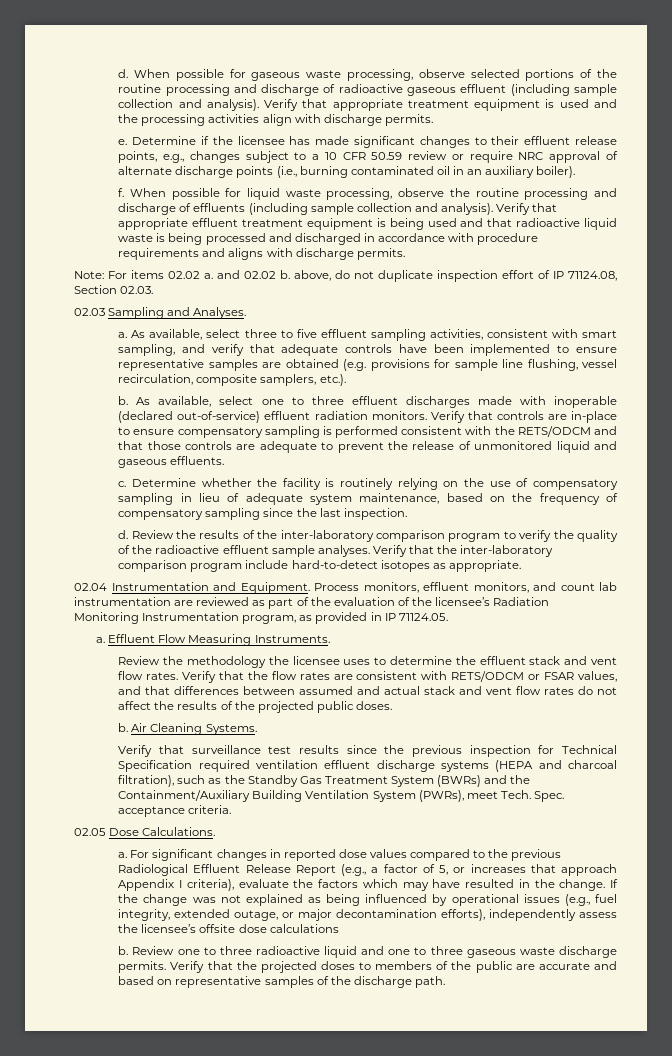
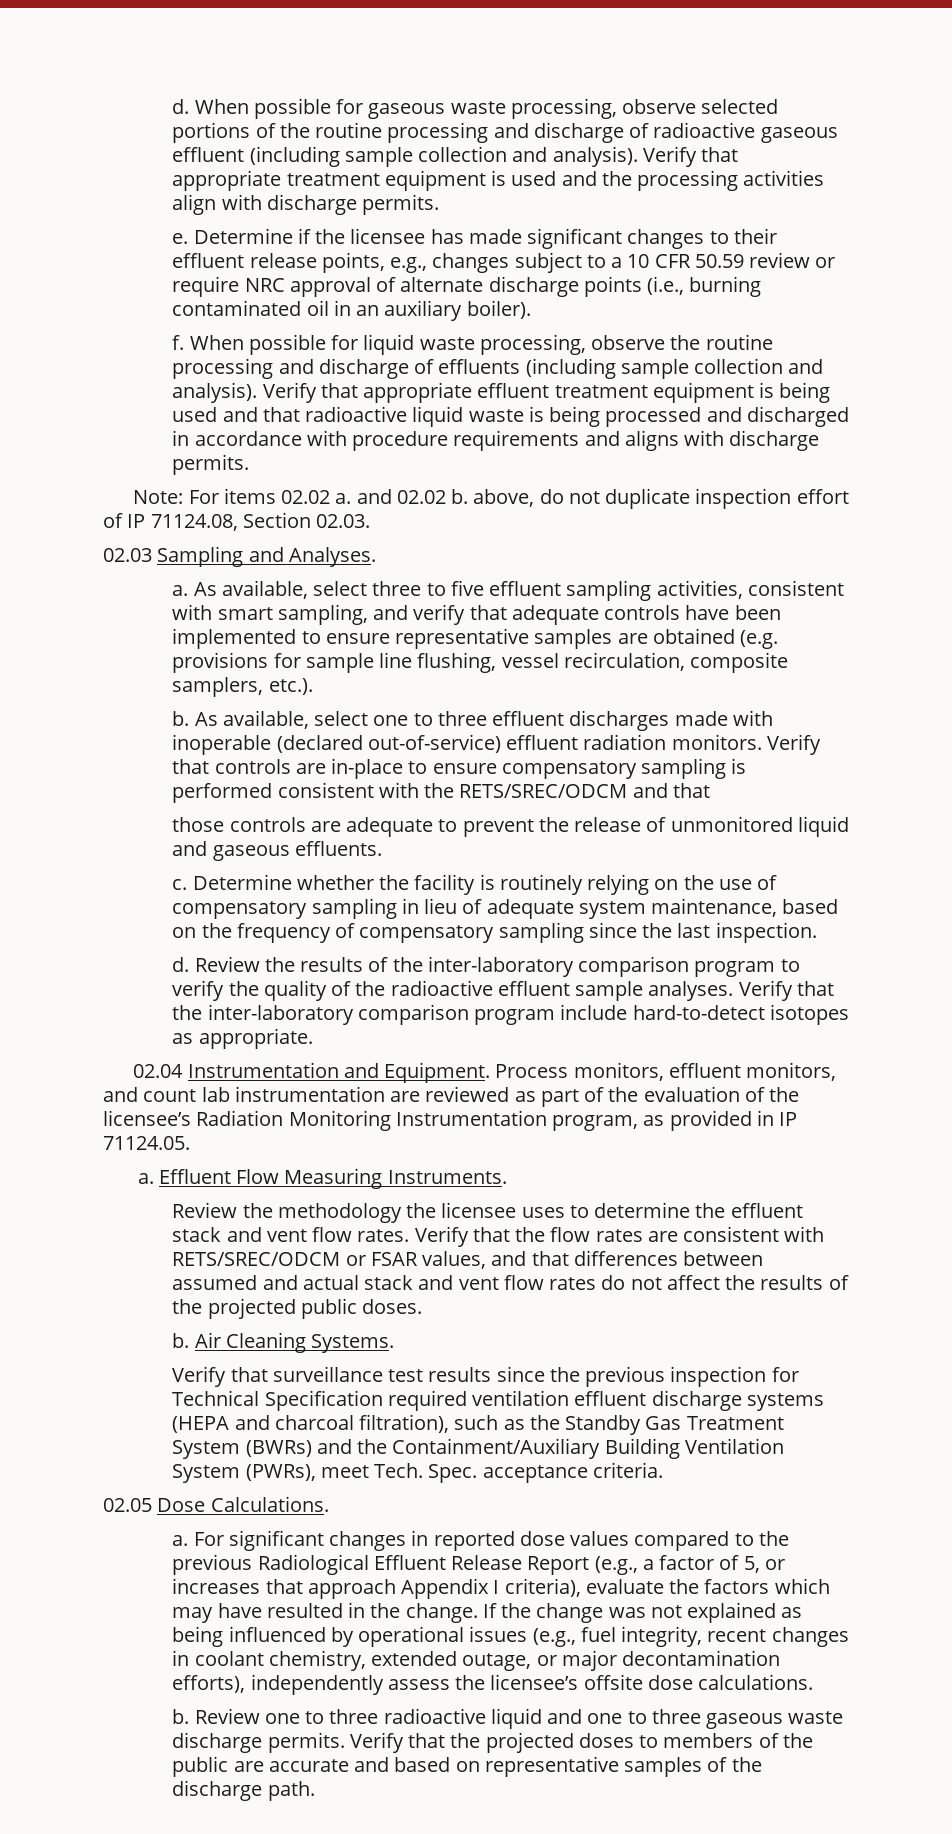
- Verify that controls are in-place to ensure compensatory sampling is performed consistent with the RETS/ODCM and that those controls are adequate to prevent the release of unmonitored liquid and gaseous effluents.
+ Verify that controls are in-place to ensure compensatory sampling is performed consistent with the RETS/SREC/ODCM and that
+ those controls are adequate to prevent the release of unmonitored liquid and gaseous effluents.
- Verify that the flow rates are consistent with RETS/ODCM or FSAR values, and that differences between assumed and actual stack and vent flow rates do not affect the results of the projected public doses.
+ Verify that the flow rates are consistent with RETS/SREC/ODCM or FSAR values, and that differences between assumed and actual stack and vent flow rates do not affect the results of the projected public doses.
- If the change was not explained as being influenced by operational issues (e.g., fuel integrity, extended outage, or major decontamination efforts), independently assess the licensee’s offsite dose calculations
+ If the change was not explained as being influenced by operational issues (e.g., fuel integrity, recent changes in coolant chemistry, extended outage, or major decontamination efforts), independently assess the licensee’s offsite dose calculations.

